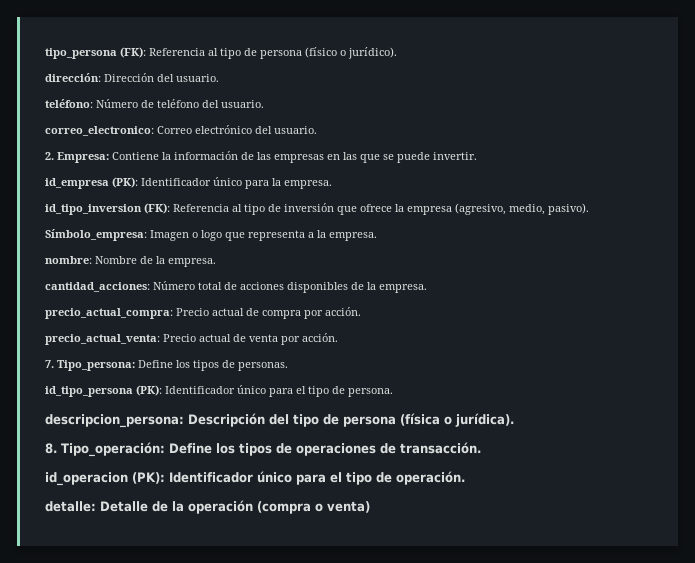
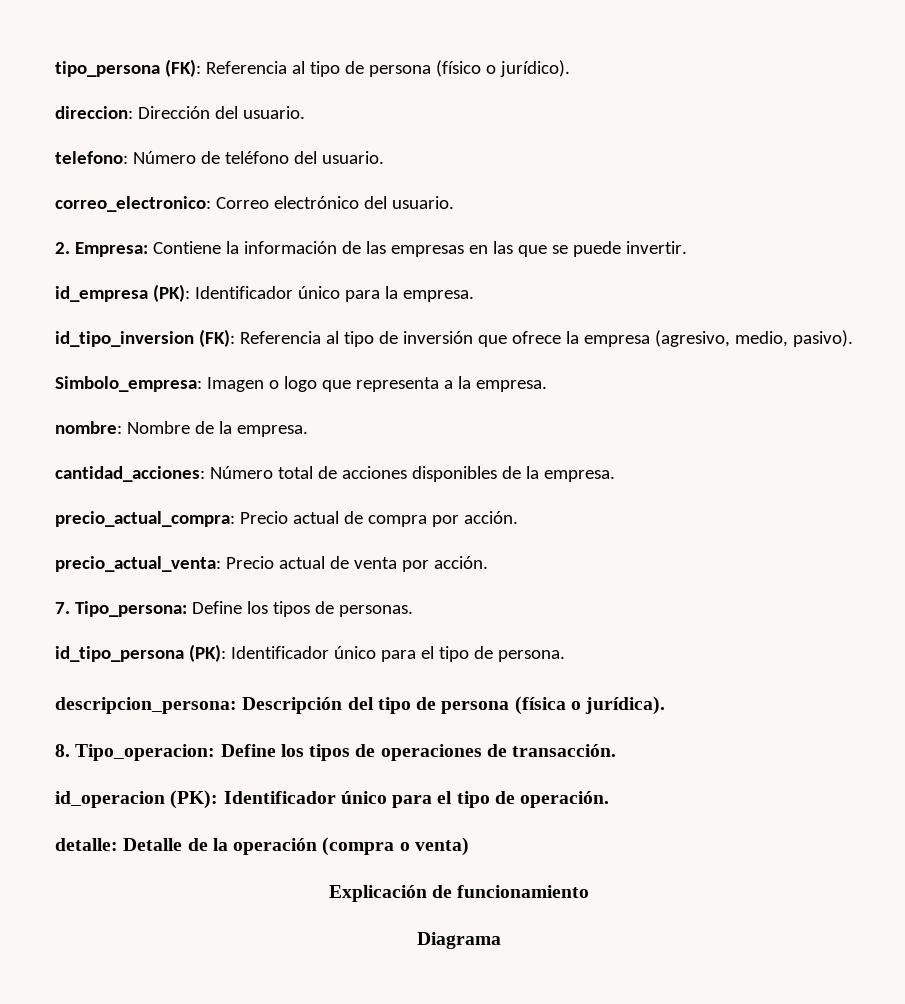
- dirección: Dirección del usuario.
+ direccion: Dirección del usuario.
- teléfono: Número de teléfono del usuario.
+ telefono: Número de teléfono del usuario.
- Símbolo_empresa: Imagen o logo que representa a la empresa.
+ Simbolo_empresa: Imagen o logo que representa a la empresa.
- 8. Tipo_operación: Define los tipos de operaciones de transacción.
+ 8. Tipo_operacion: Define los tipos de operaciones de transacción.
+ Explicación de funcionamiento
+ Diagrama

